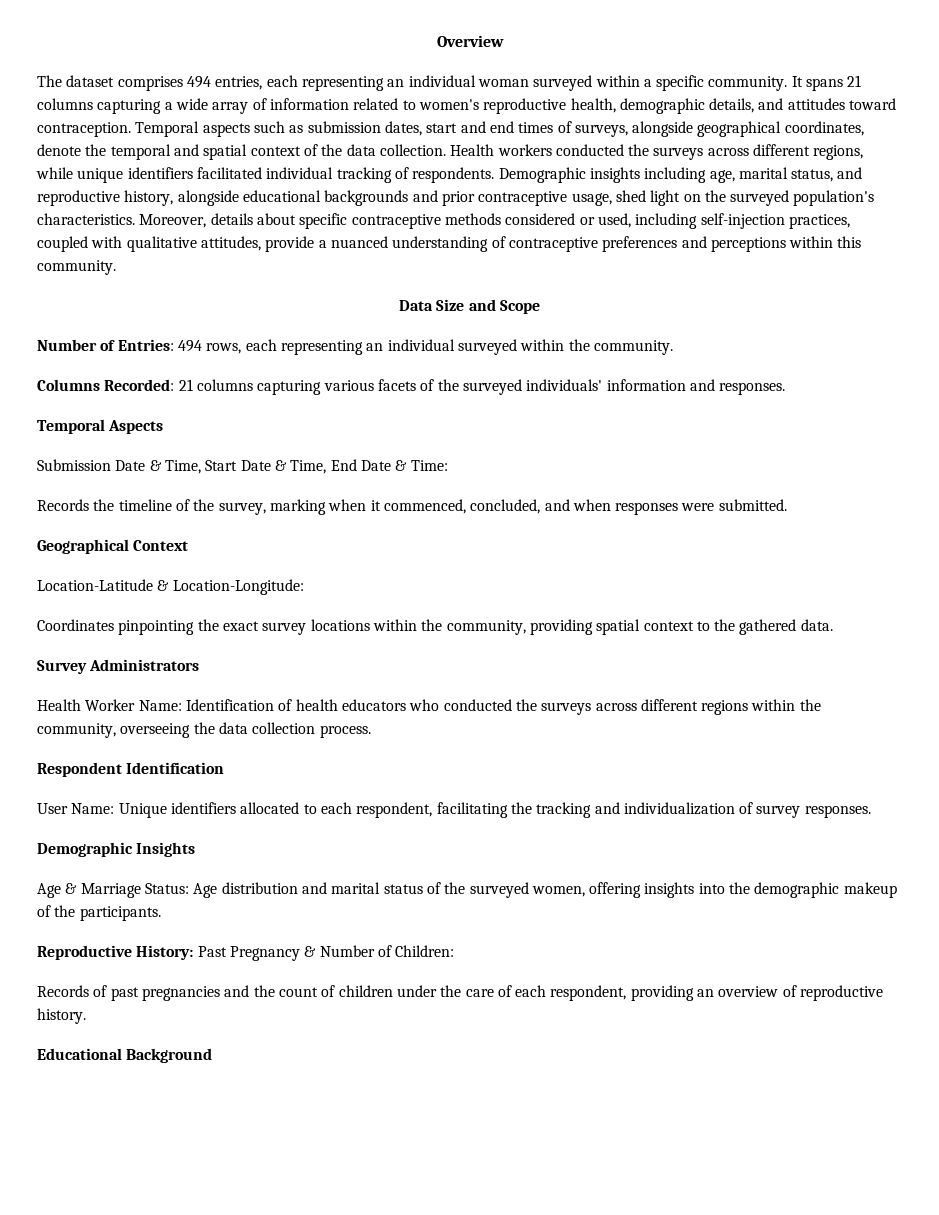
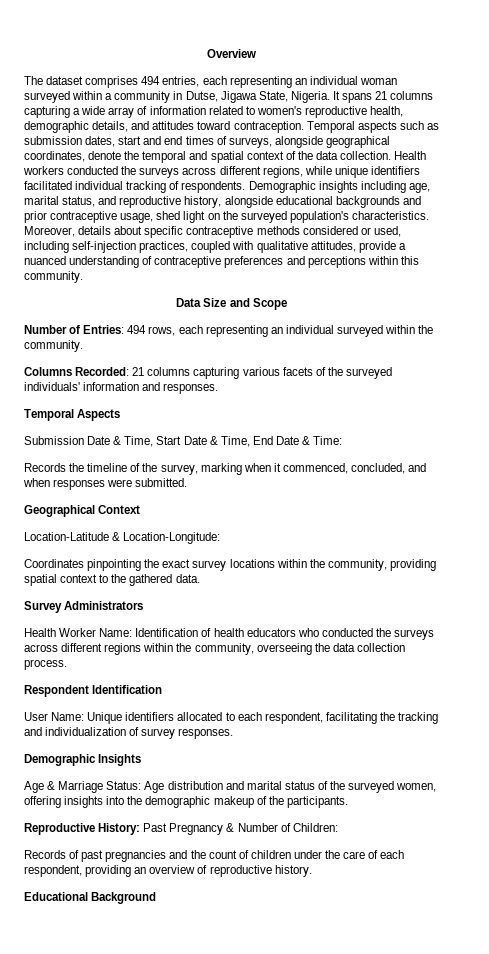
- The dataset comprises 494 entries, each representing an individual woman surveyed within a specific community.
+ The dataset comprises 494 entries, each representing an individual woman surveyed within a community in Dutse, Jigawa State, Nigeria.

